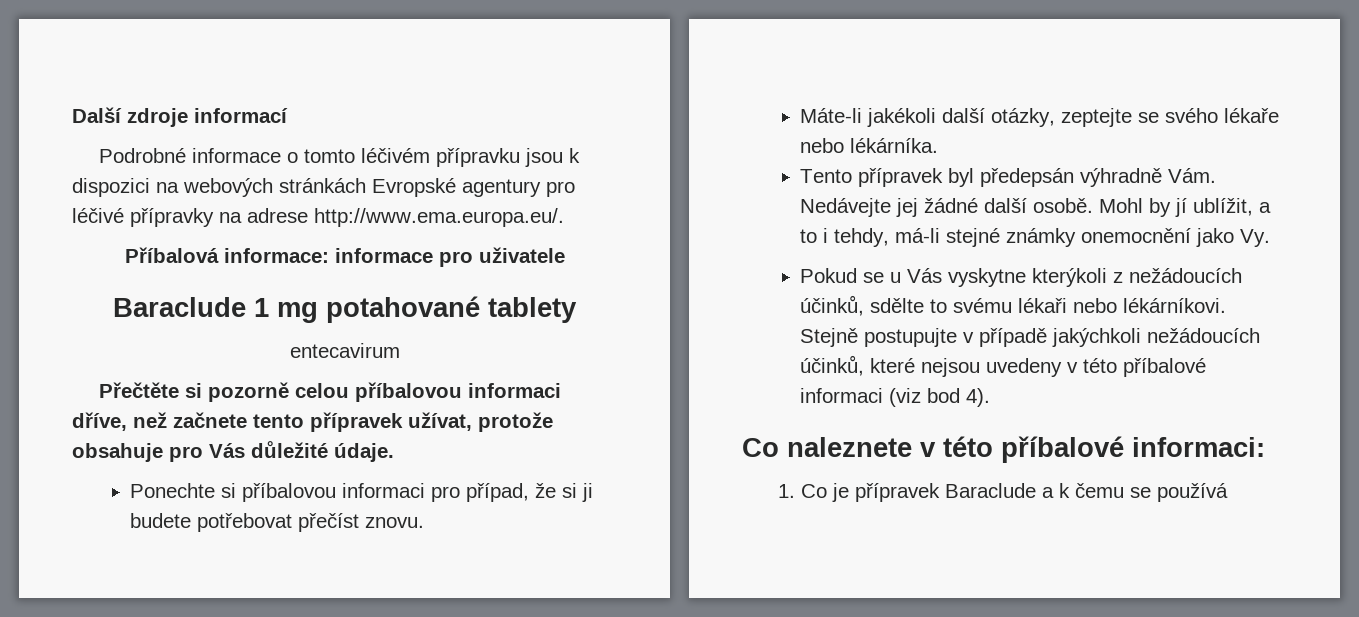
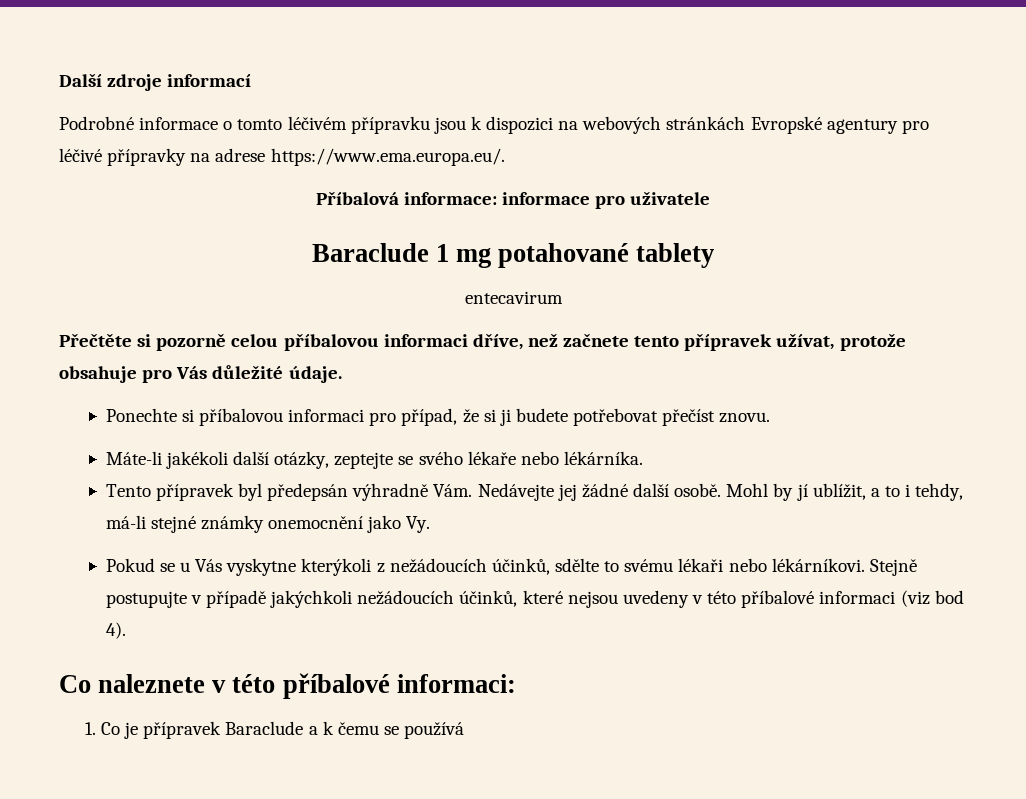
- Podrobné informace o tomto léčivém přípravku jsou k dispozici na webových stránkách Evropské agentury pro léčivé přípravky na adrese http://www.ema.europa.eu/.
+ Podrobné informace o tomto léčivém přípravku jsou k dispozici na webových stránkách Evropské agentury pro léčivé přípravky na adrese https://www.ema.europa.eu/.

